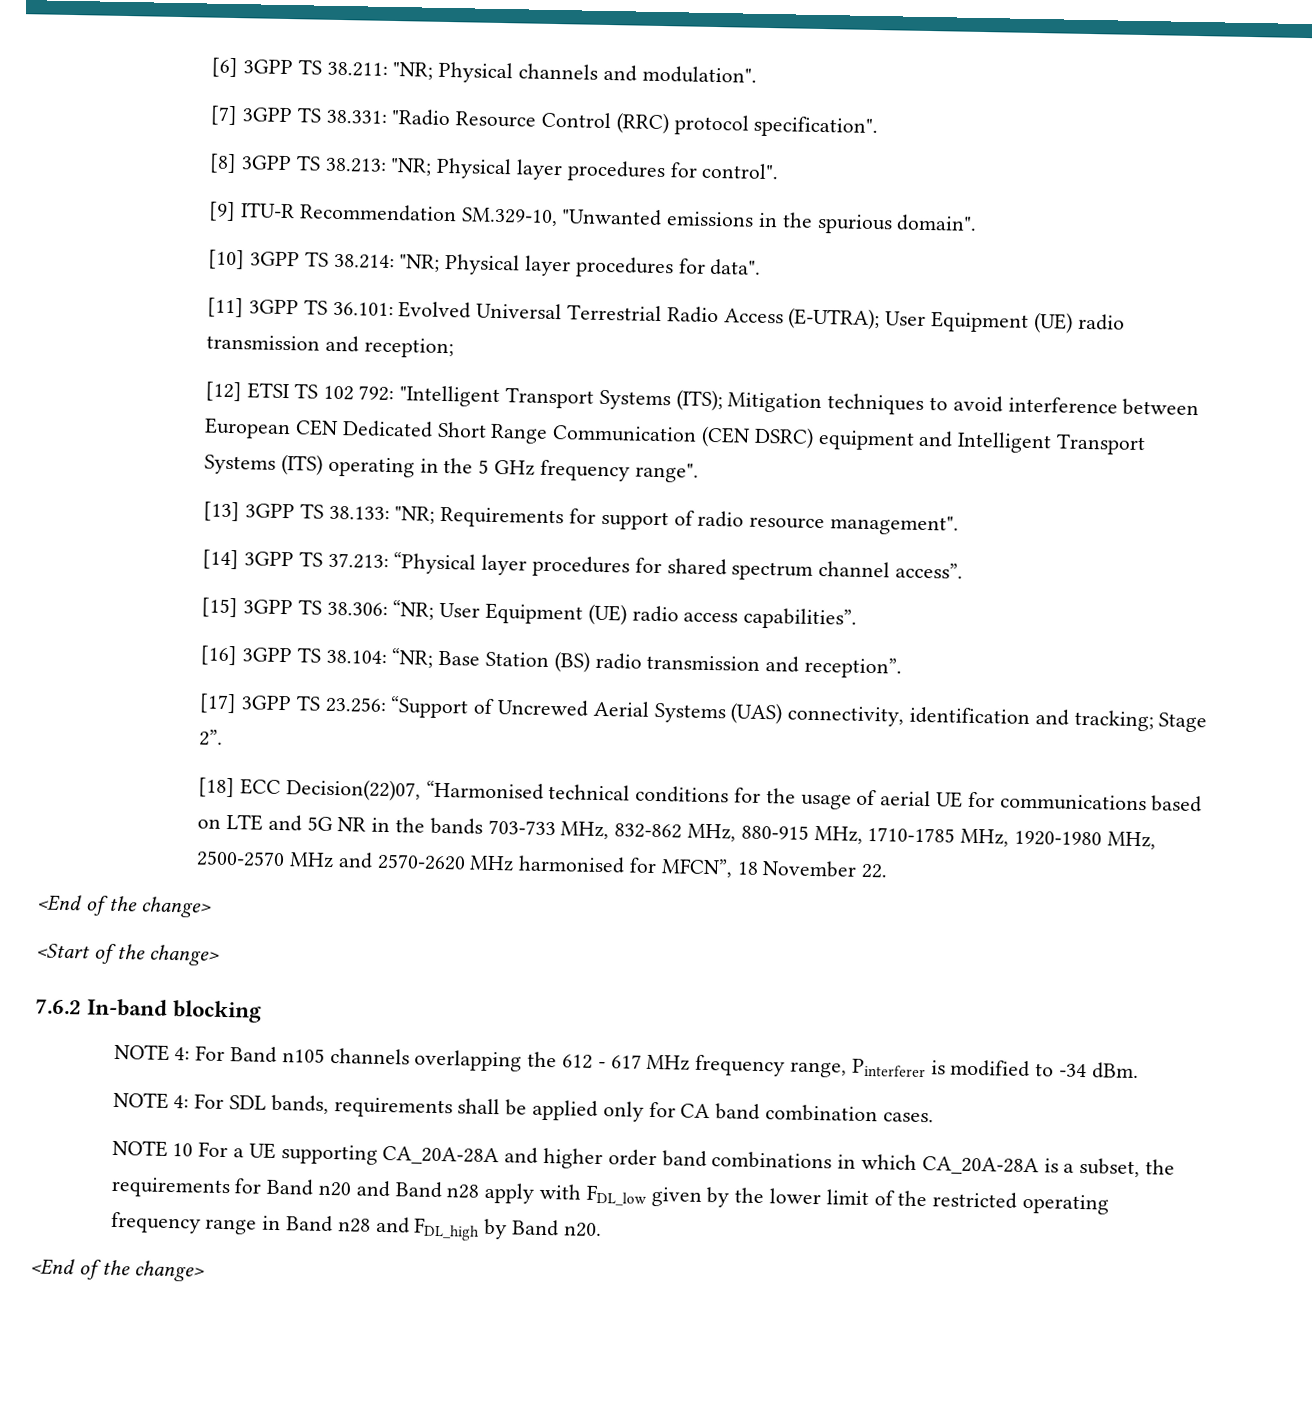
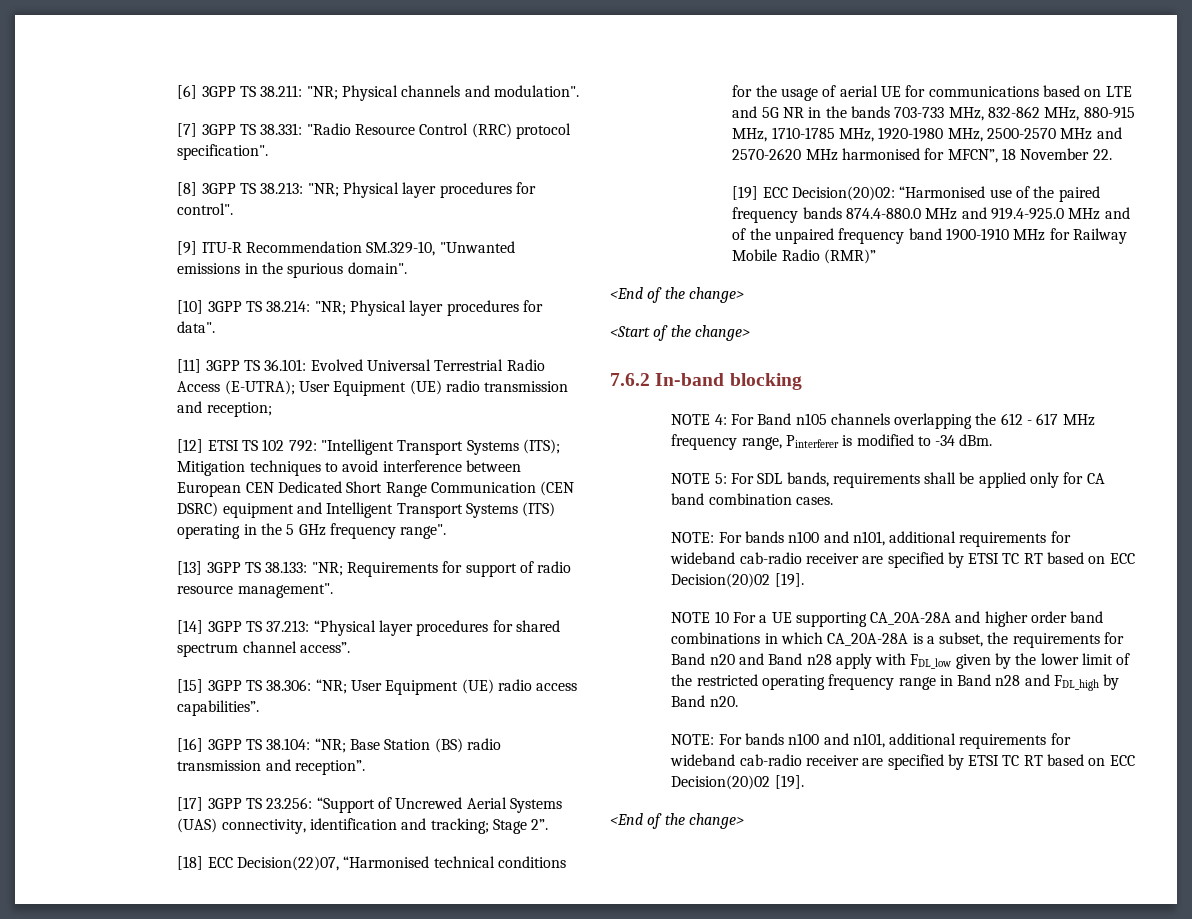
+ [19] ECC Decision(20)02: “Harmonised use of the paired frequency bands 874.4-880.0 MHz and 919.4-925.0 MHz and of the unpaired frequency band 1900-1910 MHz for Railway Mobile Radio (RMR)”
- NOTE 4: For SDL bands, requirements shall be applied only for CA band combination cases.
+ NOTE 5: For SDL bands, requirements shall be applied only for CA band combination cases.
+ NOTE: For bands n100 and n101, additional requirements for wideband cab-radio receiver are specified by ETSI TC RT based on ECC Decision(20)02 [19].
  NOTE 10 For a UE supporting CA_20A-28A and higher order band combinations in which CA_20A-28A is a subset, the requirements for Band n20 and Band n28 apply with FDL_low given by the lower limit of the restricted operating frequency range in Band n28 and FDL_high by Band n20.
+ NOTE: For bands n100 and n101, additional requirements for wideband cab-radio receiver are specified by ETSI TC RT based on ECC Decision(20)02 [19].

